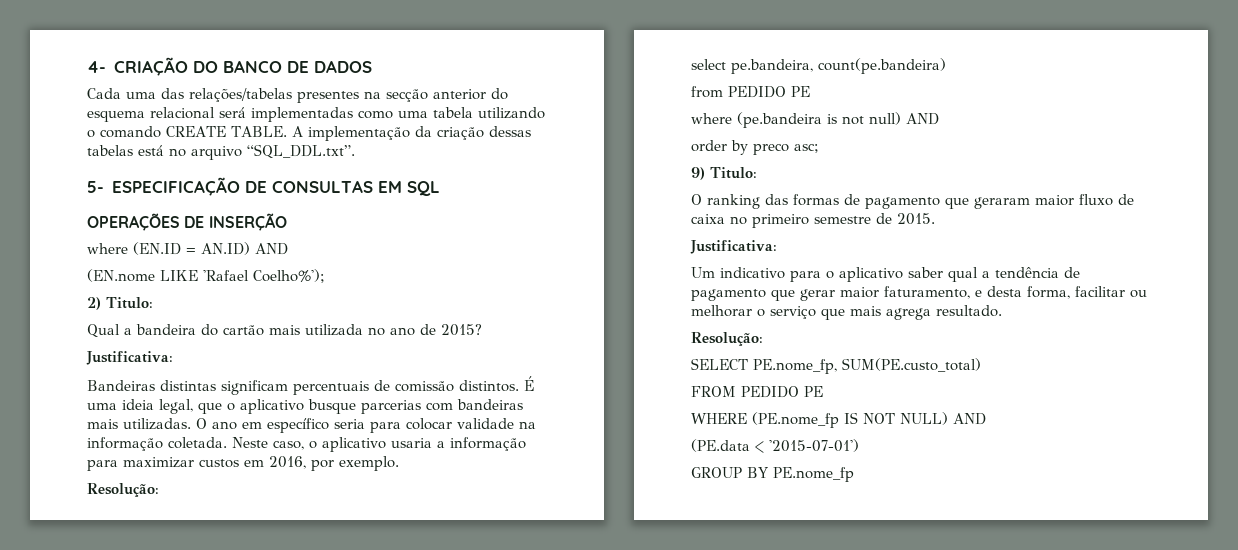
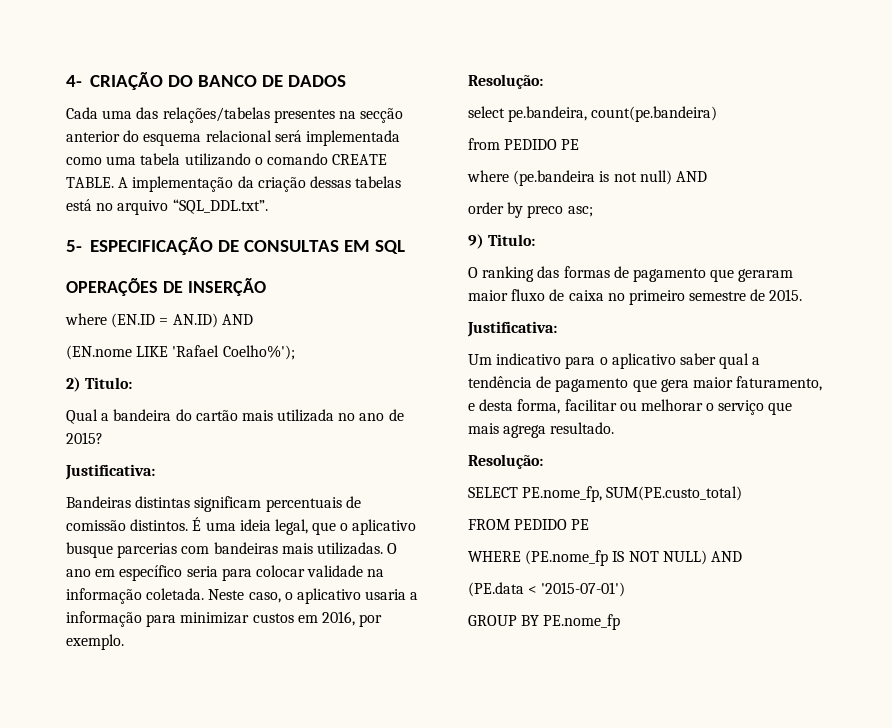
- Cada uma das relações/tabelas presentes na secção anterior do esquema relacional será implementadas como uma tabela utilizando o comando CREATE TABLE.
+ Cada uma das relações/tabelas presentes na secção anterior do esquema relacional será implementada como uma tabela utilizando o comando CREATE TABLE.
- Neste caso, o aplicativo usaria a informação para maximizar custos em 2016, por exemplo.
+ Neste caso, o aplicativo usaria a informação para minimizar custos em 2016, por exemplo.
- Um indicativo para o aplicativo saber qual a tendência de pagamento que gerar maior faturamento, e desta forma, facilitar ou melhorar o serviço que mais agrega resultado.
+ Um indicativo para o aplicativo saber qual a tendência de pagamento que gera maior faturamento, e desta forma, facilitar ou melhorar o serviço que mais agrega resultado.

